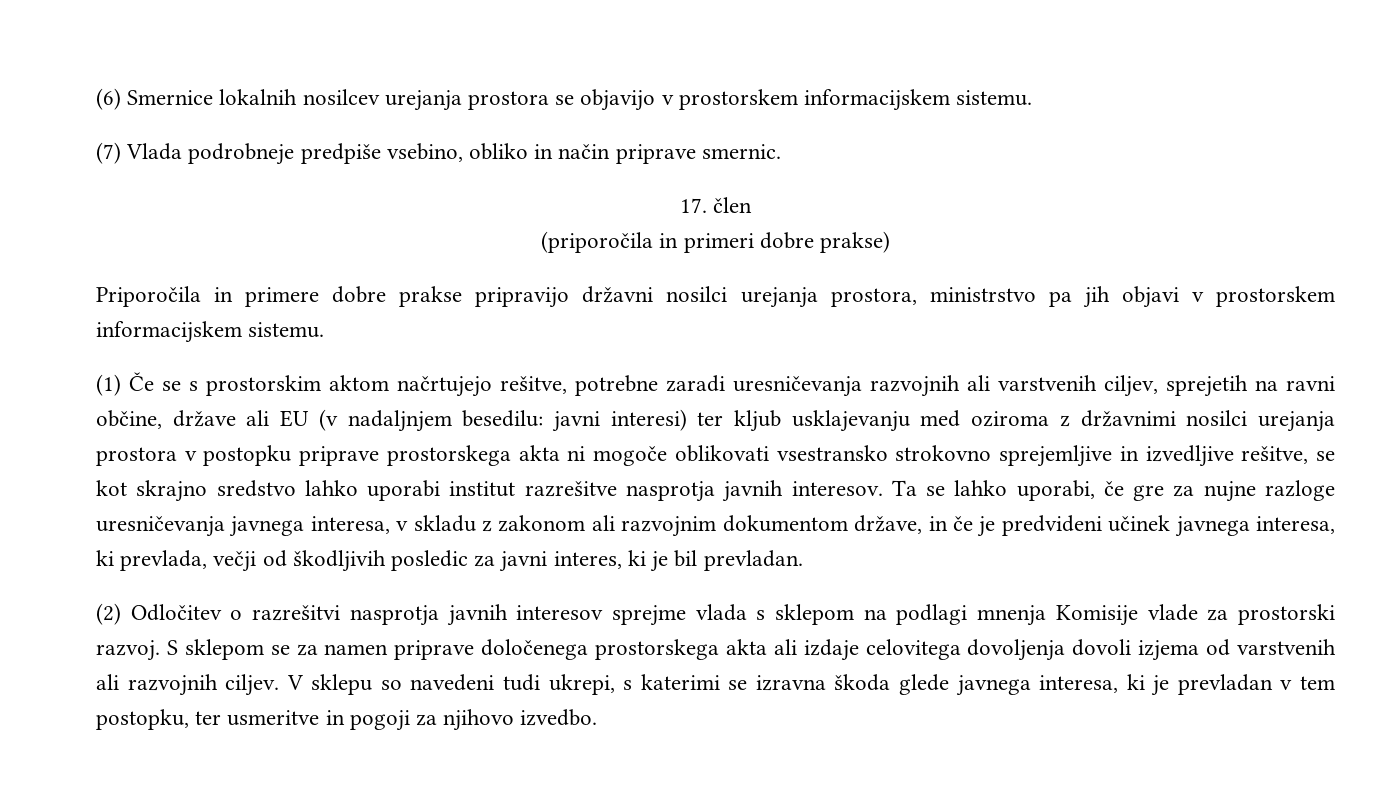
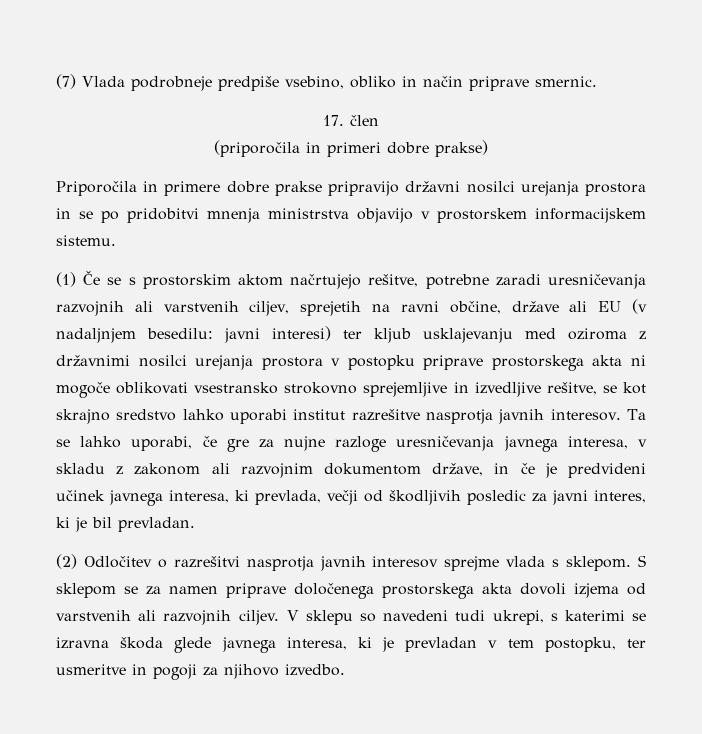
- (6) Smernice lokalnih nosilcev urejanja prostora se objavijo v prostorskem informacijskem sistemu.
- Priporočila in primere dobre prakse pripravijo državni nosilci urejanja prostora, ministrstvo pa jih objavi v prostorskem informacijskem sistemu.
+ Priporočila in primere dobre prakse pripravijo državni nosilci urejanja prostora in se po pridobitvi mnenja ministrstva objavijo v prostorskem informacijskem sistemu.
- (2) Odločitev o razrešitvi nasprotja javnih interesov sprejme vlada s sklepom na podlagi mnenja Komisije vlade za prostorski razvoj.
+ (2) Odločitev o razrešitvi nasprotja javnih interesov sprejme vlada s sklepom.
- S sklepom se za namen priprave določenega prostorskega akta ali izdaje celovitega dovoljenja dovoli izjema od varstvenih ali razvojnih ciljev.
+ S sklepom se za namen priprave določenega prostorskega akta dovoli izjema od varstvenih ali razvojnih ciljev.

